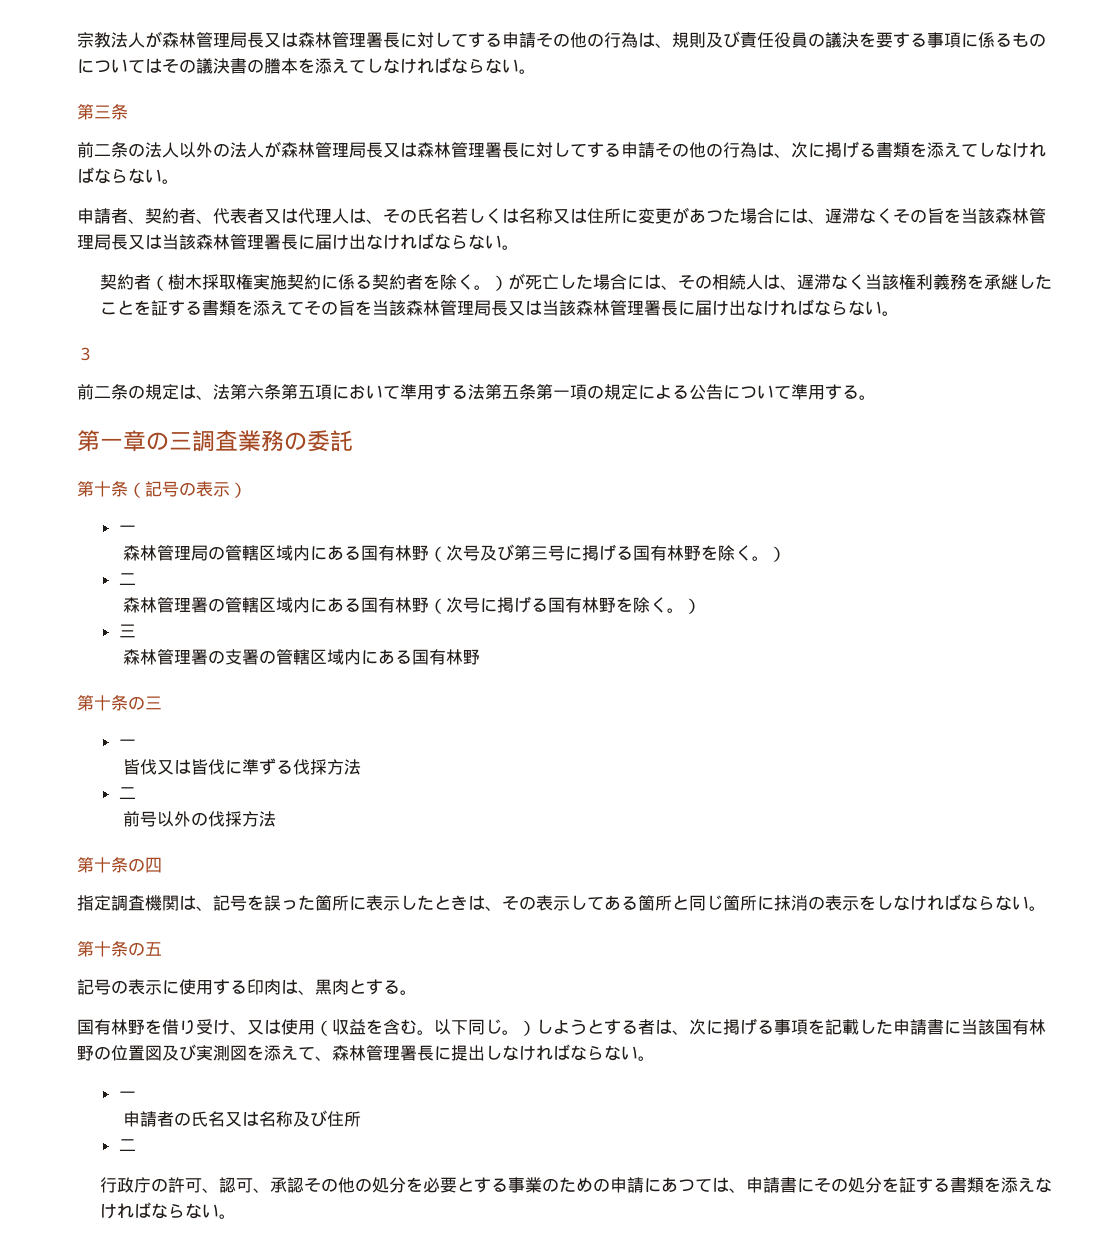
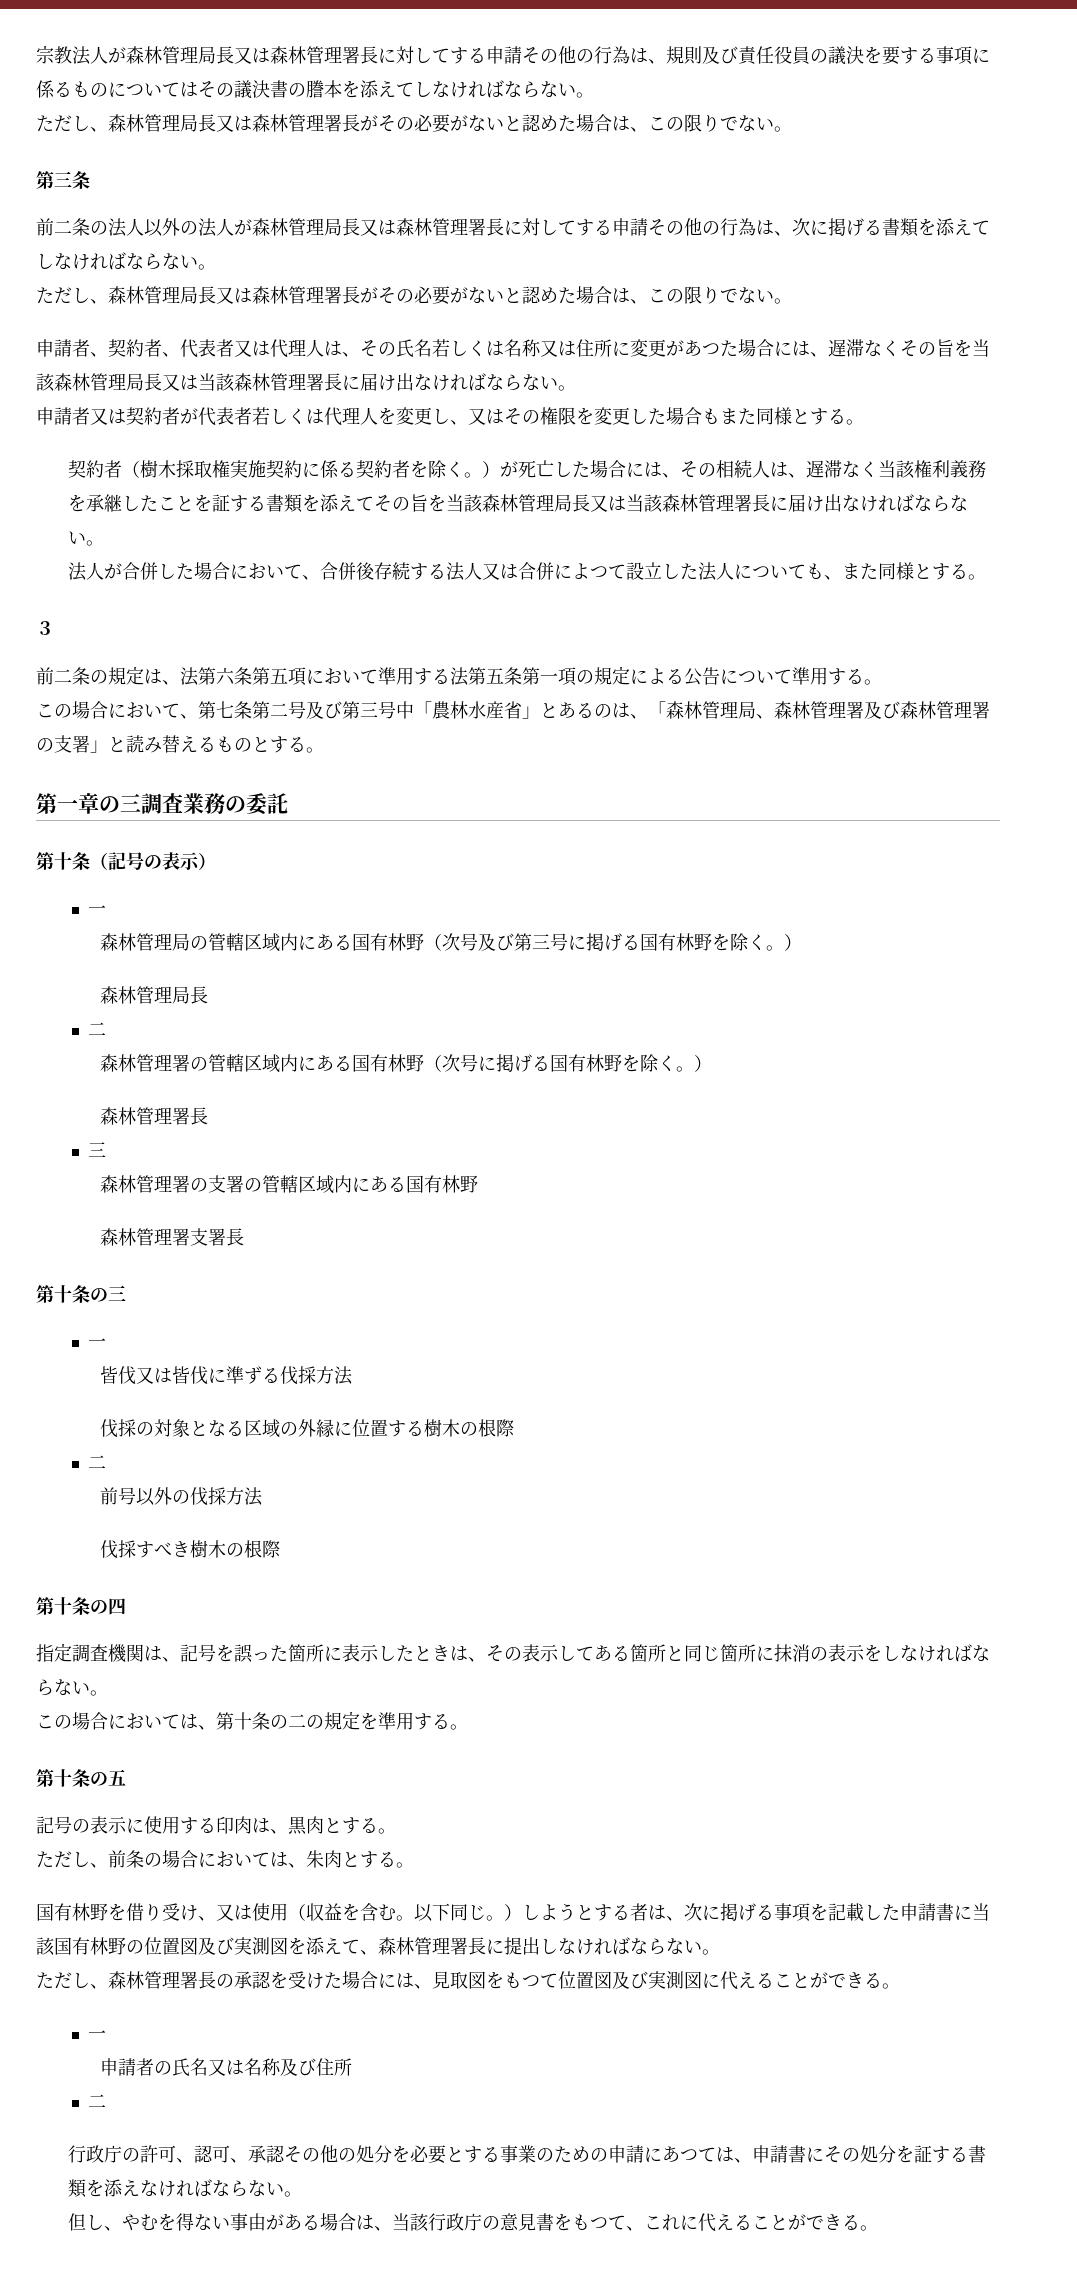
  宗教法人が森林管理局長又は森林管理署長に対してする申請その他の行為は、規則及び責任役員の議決を要する事項に係るものについてはその議決書の謄本を添えてしなければならない。
+ ただし、森林管理局長又は森林管理署長がその必要がないと認めた場合は、この限りでない。
  前二条の法人以外の法人が森林管理局長又は森林管理署長に対してする申請その他の行為は、次に掲げる書類を添えてしなければならない。
+ ただし、森林管理局長又は森林管理署長がその必要がないと認めた場合は、この限りでない。
+ 申請者又は契約者が代表者若しくは代理人を変更し、又はその権限を変更した場合もまた同様とする。
+ 法人が合併した場合において、合併後存続する法人又は合併によつて設立した法人についても、また同様とする。
+ この場合において、第七条第二号及び第三号中「農林水産省」とあるのは、「森林管理局、森林管理署及び森林管理署の支署」と読み替えるものとする。
  森林管理局の管轄区域内にある国有林野（次号及び第三号に掲げる国有林野を除く。）
+ 森林管理局長
  森林管理署の管轄区域内にある国有林野（次号に掲げる国有林野を除く。）
+ 森林管理署長
+ 森林管理署支署長
+ 伐採の対象となる区域の外縁に位置する樹木の根際
+ 伐採すべき樹木の根際
+ この場合においては、第十条の二の規定を準用する。
+ ただし、前条の場合においては、朱肉とする。
+ ただし、森林管理署長の承認を受けた場合には、見取図をもつて位置図及び実測図に代えることができる。
+ 但し、やむを得ない事由がある場合は、当該行政庁の意見書をもつて、これに代えることができる。

